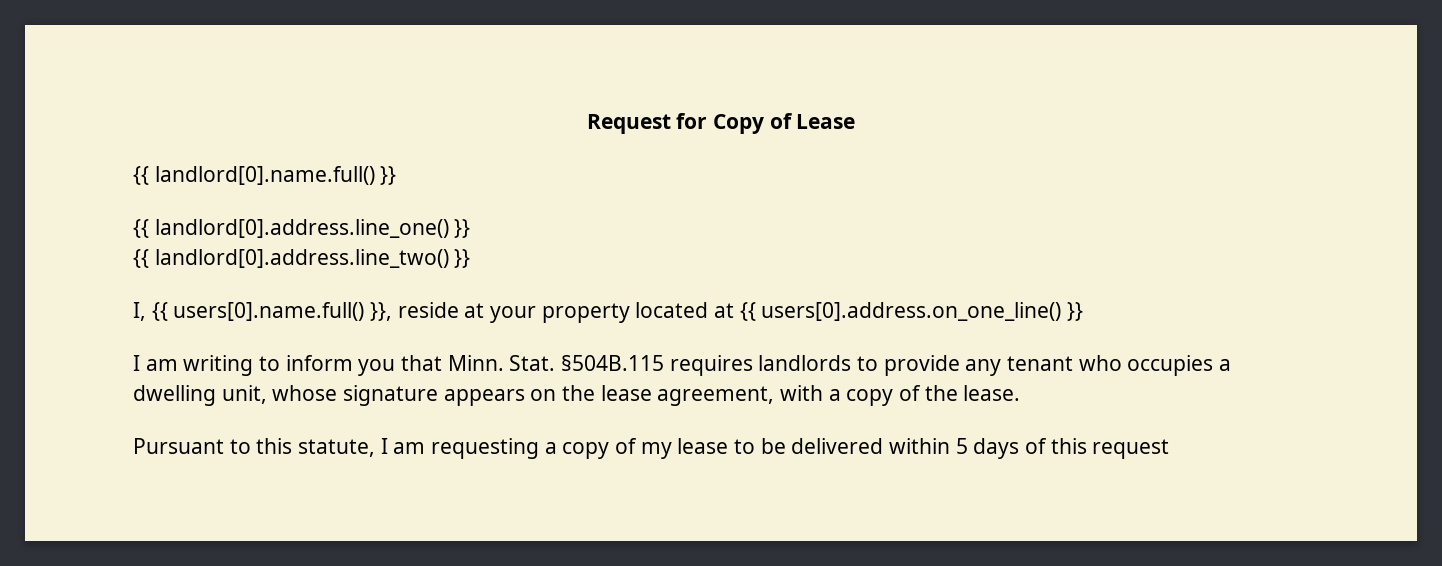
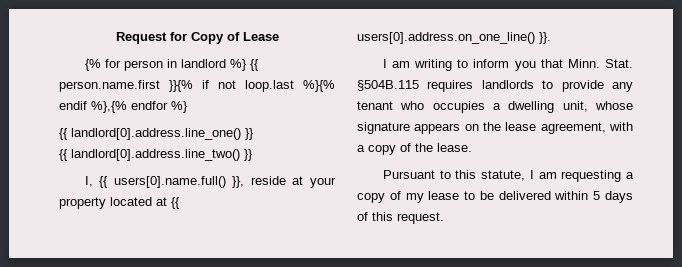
- {{ landlord[0].name.full() }}
+ {% for person in landlord %} {{ person.name.first }}{% if not loop.last %}{% endif %},{% endfor %}
- I, {{ users[0].name.full() }}, reside at your property located at {{ users[0].address.on_one_line() }}
+ I, {{ users[0].name.full() }}, reside at your property located at {{ users[0].address.on_one_line() }}.
- Pursuant to this statute, I am requesting a copy of my lease to be delivered within 5 days of this request
+ Pursuant to this statute, I am requesting a copy of my lease to be delivered within 5 days of this request.

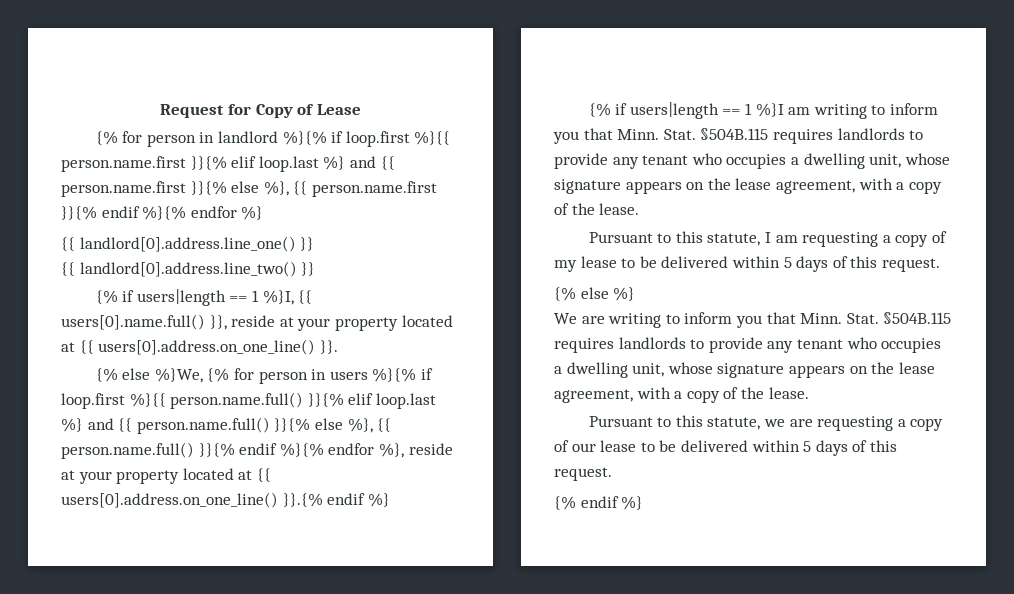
- {% for person in landlord %} {{ person.name.first }}{% if not loop.last %}{% endif %},{% endfor %}
+ {% for person in landlord %}{% if loop.first %}{{ person.name.first }}{% elif loop.last %} and {{ person.name.first }}{% else %}, {{ person.name.first }}{% endif %}{% endfor %}
- I, {{ users[0].name.full() }}, reside at your property located at {{ users[0].address.on_one_line() }}.
+ {% if users|length == 1 %}I, {{ users[0].name.full() }}, reside at your property located at {{ users[0].address.on_one_line() }}.
- I am writing to inform you that Minn.
+ {% else %}We, {% for person in users %}{% if loop.first %}{{ person.name.full() }}{% elif loop.last %} and {{ person.name.full() }}{% else %}, {{ person.name.full() }}{% endif %}{% endfor %}, reside at your property located at {{ users[0].address.on_one_line() }}.{% endif %}
+ {% if users|length == 1 %}I am writing to inform you that Minn.
+ {% else %}
+ We are writing to inform you that Minn. Stat. §504B.115 requires landlords to provide any tenant who occupies a dwelling unit, whose signature appears on the lease agreement, with a copy of the lease.
+ Pursuant to this statute, we are requesting a copy of our lease to be delivered within 5 days of this request.
+ {% endif %}

